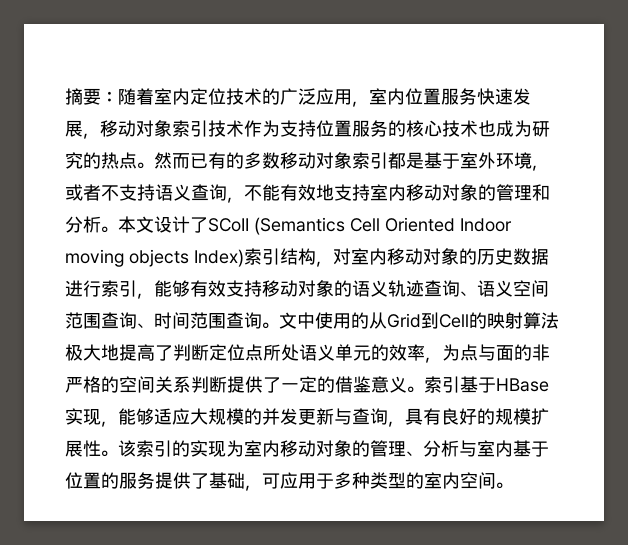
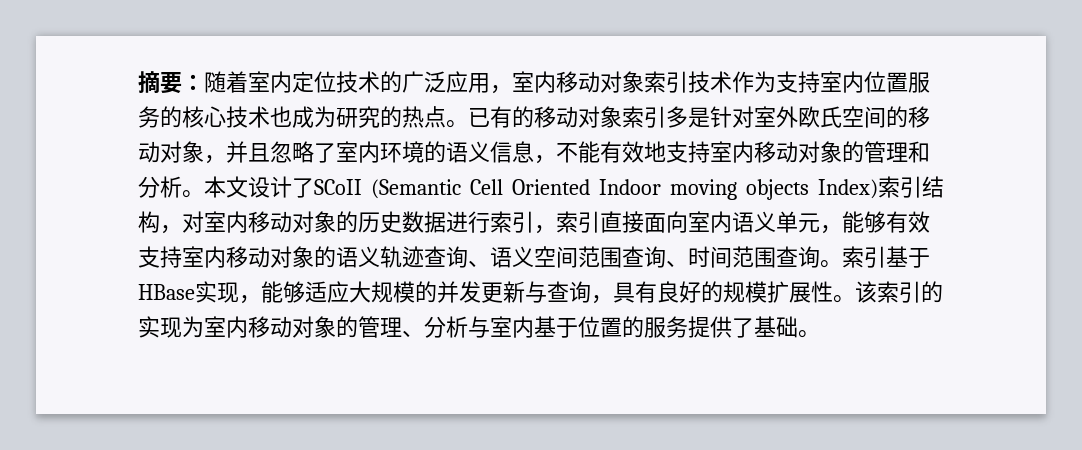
- 摘要：随着室内定位技术的广泛应用，室内位置服务快速发展，移动对象索引技术作为支持位置服务的核心技术也成为研究的热点。
+ 摘要：随着室内定位技术的广泛应用，室内移动对象索引技术作为支持室内位置服务的核心技术也成为研究的热点。
- 然而已有的多数移动对象索引都是基于室外环境，或者不支持语义查询，不能有效地支持室内移动对象的管理和分析。
+ 已有的移动对象索引多是针对室外欧氏空间的移动对象，并且忽略了室内环境的语义信息，不能有效地支持室内移动对象的管理和分析。
- 本文设计了SCoII (Semantics Cell Oriented Indoor moving objects Index)索引结构，对室内移动对象的历史数据进行索引，能够有效支持移动对象的语义轨迹查询、语义空间范围查询、时间范围查询。
+ 本文设计了SCoII (Semantic Cell Oriented Indoor moving objects Index)索引结构，对室内移动对象的历史数据进行索引，索引直接面向室内语义单元，能够有效支持室内移动对象的语义轨迹查询、语义空间范围查询、时间范围查询。
- 文中使用的从Grid到Cell的映射算法极大地提高了判断定位点所处语义单元的效率，为点与面的非严格的空间关系判断提供了一定的借鉴意义。
- 该索引的实现为室内移动对象的管理、分析与室内基于位置的服务提供了基础，可应用于多种类型的室内空间。
+ 该索引的实现为室内移动对象的管理、分析与室内基于位置的服务提供了基础。

